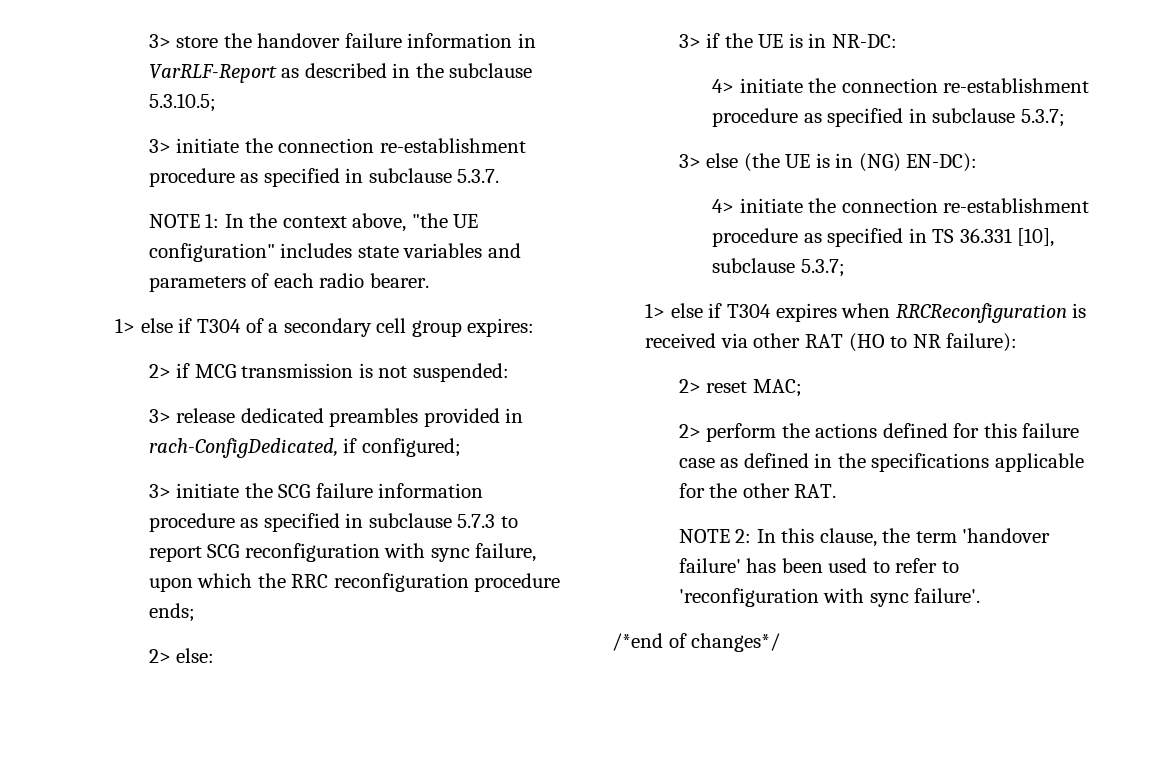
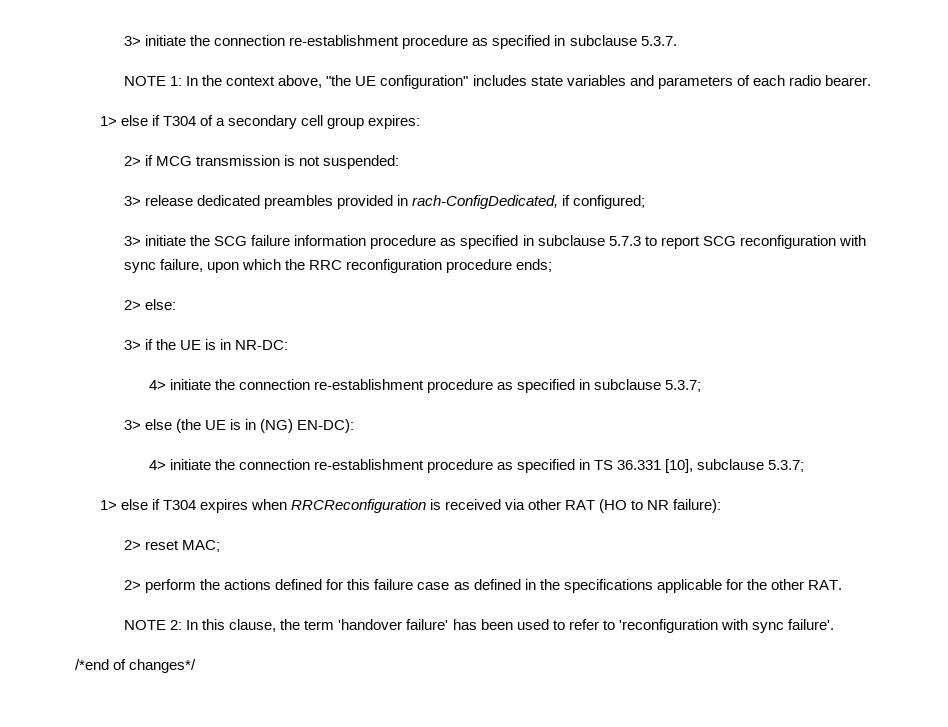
- 3> store the handover failure information in VarRLF-Report as described in the subclause 5.3.10.5;

